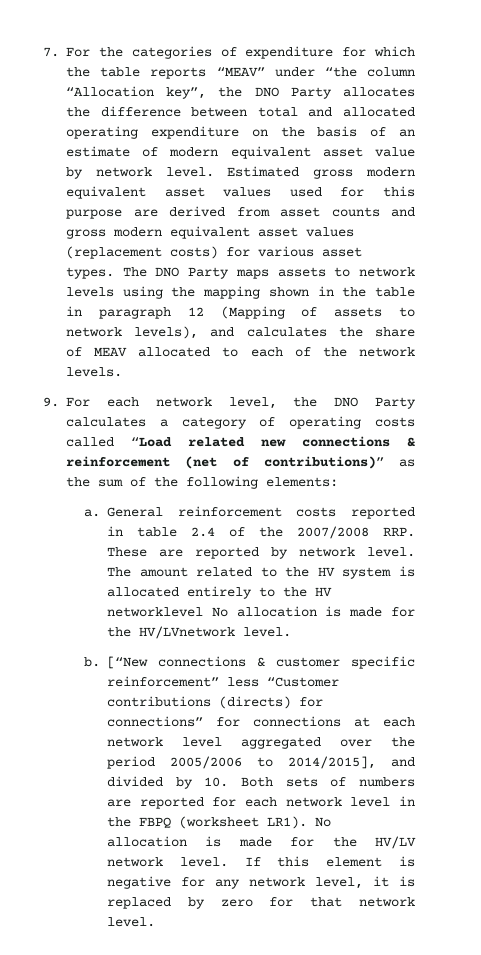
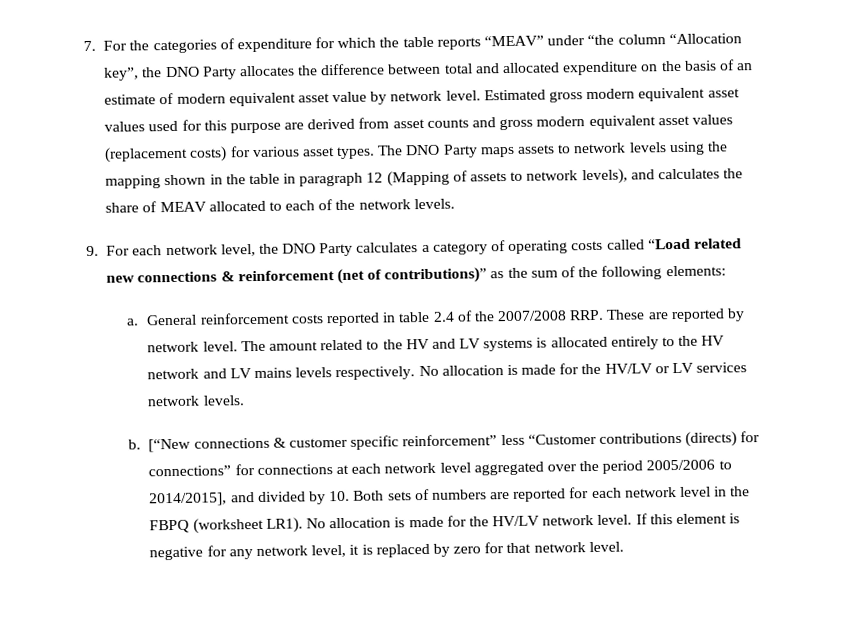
- 7. For the categories of expenditure for which the table reports “MEAV” under “the column “Allocation key”, the DNO Party allocates the difference between total and allocated operating expenditure on the basis of an estimate of modern equivalent asset value by network level.
+ 7. For the categories of expenditure for which the table reports “MEAV” under “the column “Allocation key”, the DNO Party allocates the difference between total and allocated expenditure on the basis of an estimate of modern equivalent asset value by network level.
- The amount related to the HV system is allocated entirely to the HV networklevel No allocation is made for the HV/LVnetwork level.
+ The amount related to the HV and LV systems is allocated entirely to the HV network and LV mains levels respectively. No allocation is made for the HV/LV or LV services network levels.

